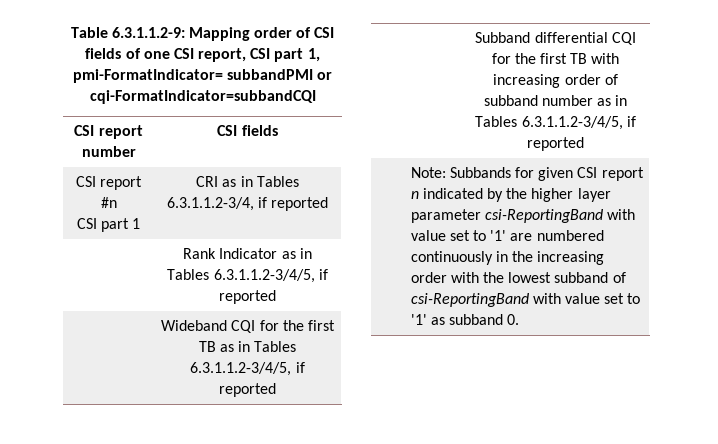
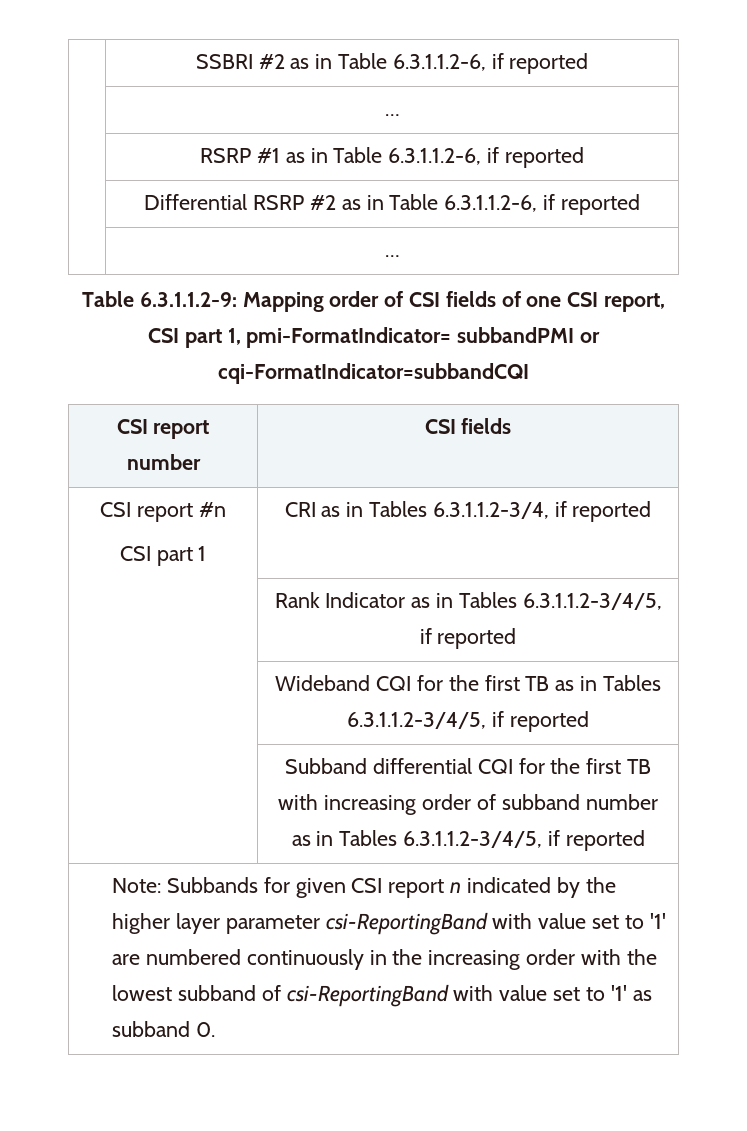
+ | SSBRI #2 as in Table 6.3.1.1.2-6, if reported
+ | …
+ | RSRP #1 as in Table 6.3.1.1.2-6, if reported
+ | Differential RSRP #2 as in Table 6.3.1.1.2-6, if reported
+ | …

